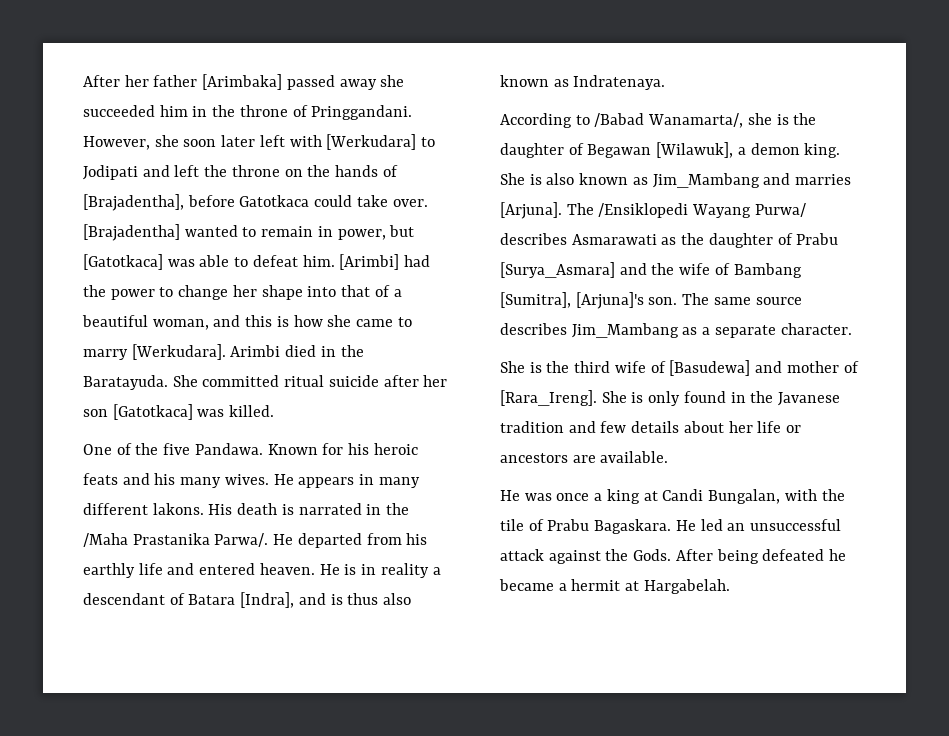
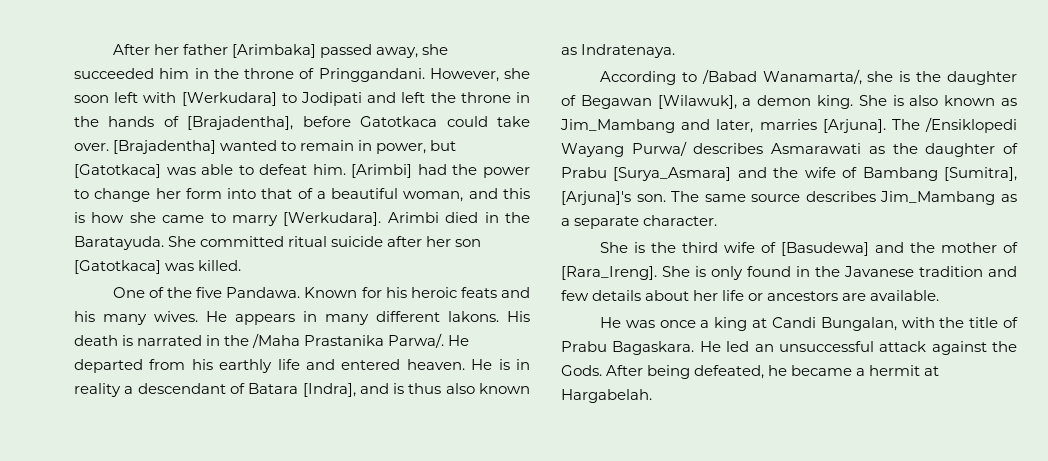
- After her father [Arimbaka] passed away she succeeded him in the throne of Pringgandani.
+ After her father [Arimbaka] passed away, she succeeded him in the throne of Pringgandani.
- However, she soon later left with [Werkudara] to Jodipati and left the throne on the hands of [Brajadentha], before Gatotkaca could take over.
+ However, she soon left with [Werkudara] to Jodipati and left the throne in the hands of [Brajadentha], before Gatotkaca could take over.
- [Arimbi] had the power to change her shape into that of a beautiful woman, and this is how she came to marry [Werkudara].
+ [Arimbi] had the power to change her form into that of a beautiful woman, and this is how she came to marry [Werkudara].
- She is also known as Jim_Mambang and marries [Arjuna].
+ She is also known as Jim_Mambang and later, marries [Arjuna].
- She is the third wife of [Basudewa] and mother of [Rara_Ireng].
+ She is the third wife of [Basudewa] and the mother of [Rara_Ireng].
- He was once a king at Candi Bungalan, with the tile of Prabu Bagaskara.
+ He was once a king at Candi Bungalan, with the title of Prabu Bagaskara.
- After being defeated he became a hermit at Hargabelah.
+ After being defeated, he became a hermit at Hargabelah.

